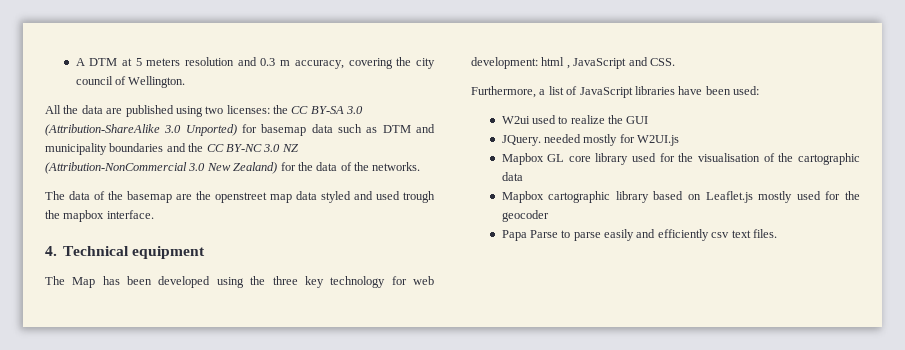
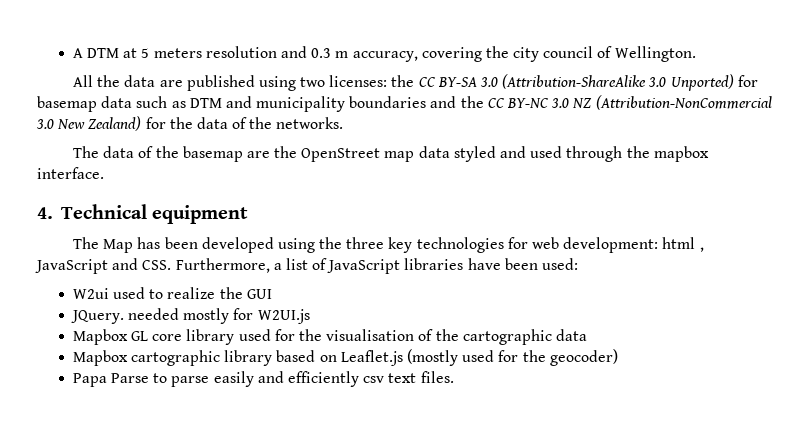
- The data of the basemap are the openstreet map data styled and used trough the mapbox interface.
+ The data of the basemap are the OpenStreet map data styled and used through the mapbox interface.
- The Map has been developed using the three key technology for web development: html , JavaScript and CSS.
- Furthermore, a list of JavaScript libraries have been used:
+ The Map has been developed using the three key technologies for web development: html , JavaScript and CSS. Furthermore, a list of JavaScript libraries have been used:
- Mapbox cartographic library based on Leaflet.js mostly used for the geocoder
+ Mapbox cartographic library based on Leaflet.js (mostly used for the geocoder)

